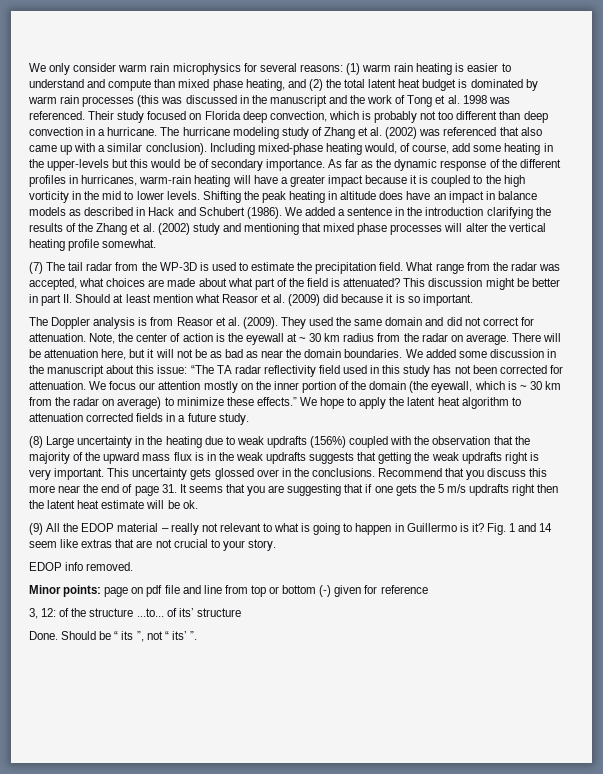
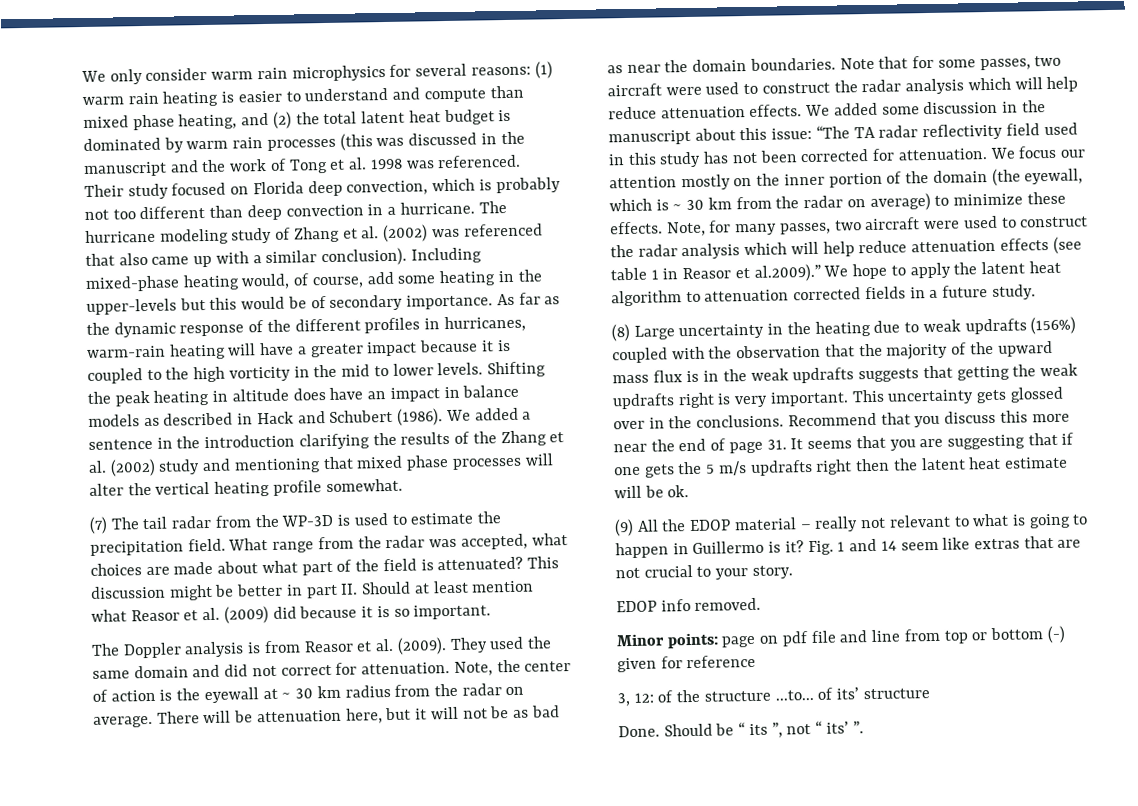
+ Note that for some passes, two aircraft were used to construct the radar analysis which will help reduce attenuation effects.
- We focus our attention mostly on the inner portion of the domain (the eyewall, which is ~ 30 km from the radar on average) to minimize these effects.” We hope to apply the latent heat algorithm to attenuation corrected fields in a future study.
+ We focus our attention mostly on the inner portion of the domain (the eyewall, which is ~ 30 km from the radar on average) to minimize these effects. Note, for many passes, two aircraft were used to construct the radar analysis which will help reduce attenuation effects (see table 1 in Reasor et al.2009).” We hope to apply the latent heat algorithm to attenuation corrected fields in a future study.

